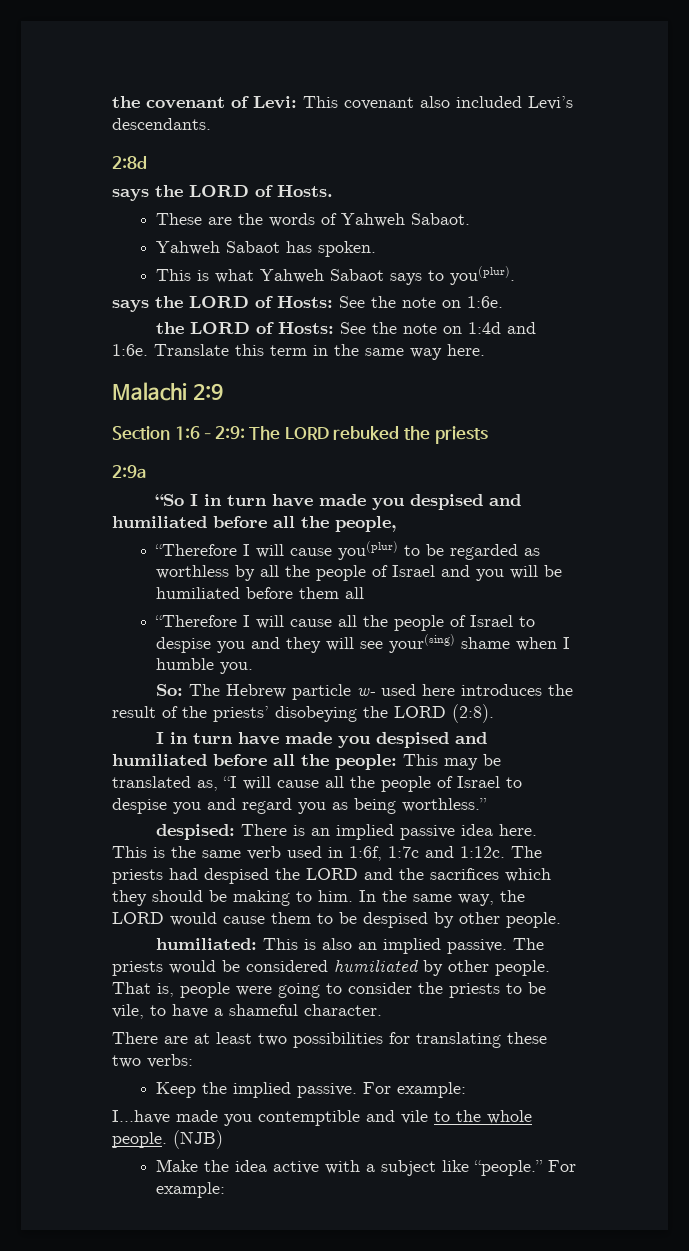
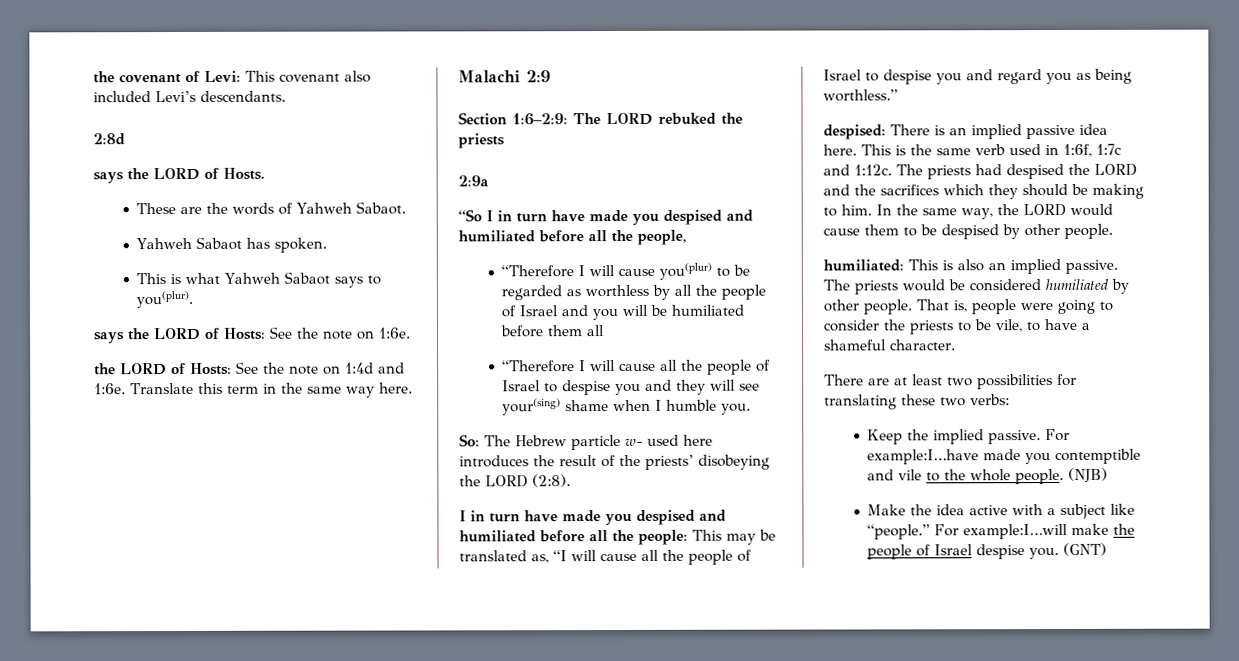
- Keep the implied passive. For example:
- I…have made you contemptible and vile to the whole people.
+ Keep the implied passive. For example:I…have made you contemptible and vile to the whole people.
- Make the idea active with a subject like “people.” For example:
+ Make the idea active with a subject like “people.” For example:I…will make the people of Israel despise you. (GNT)

